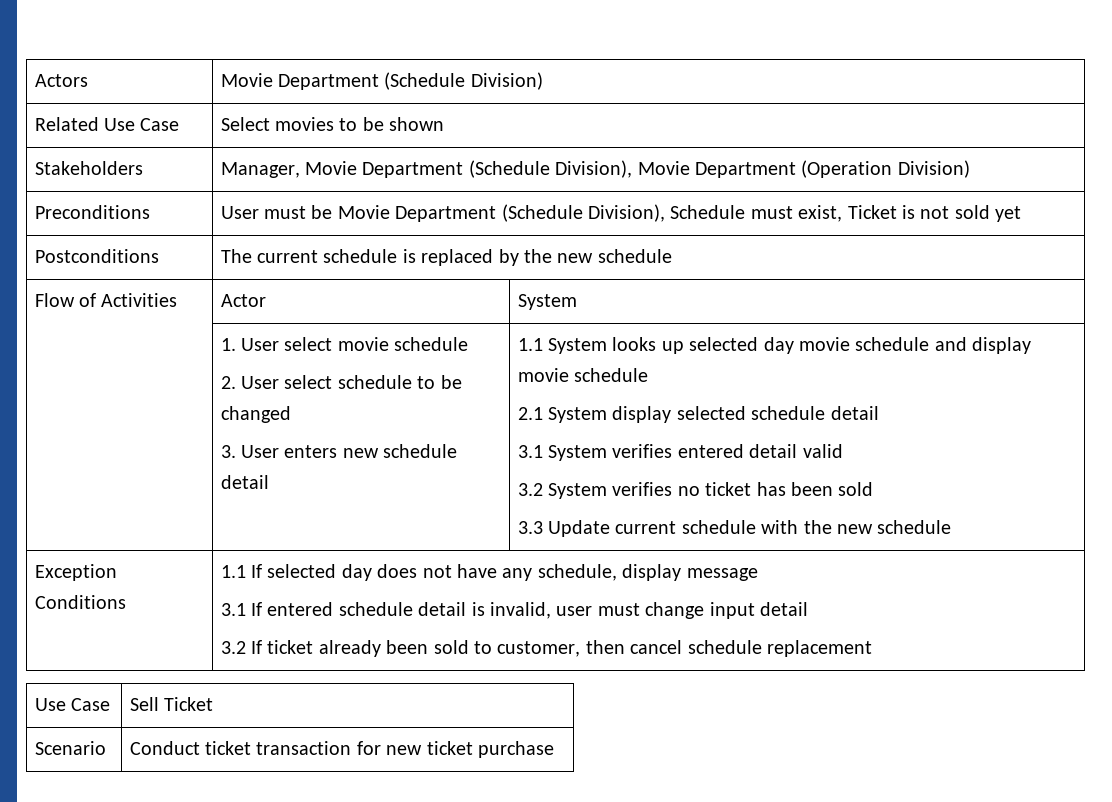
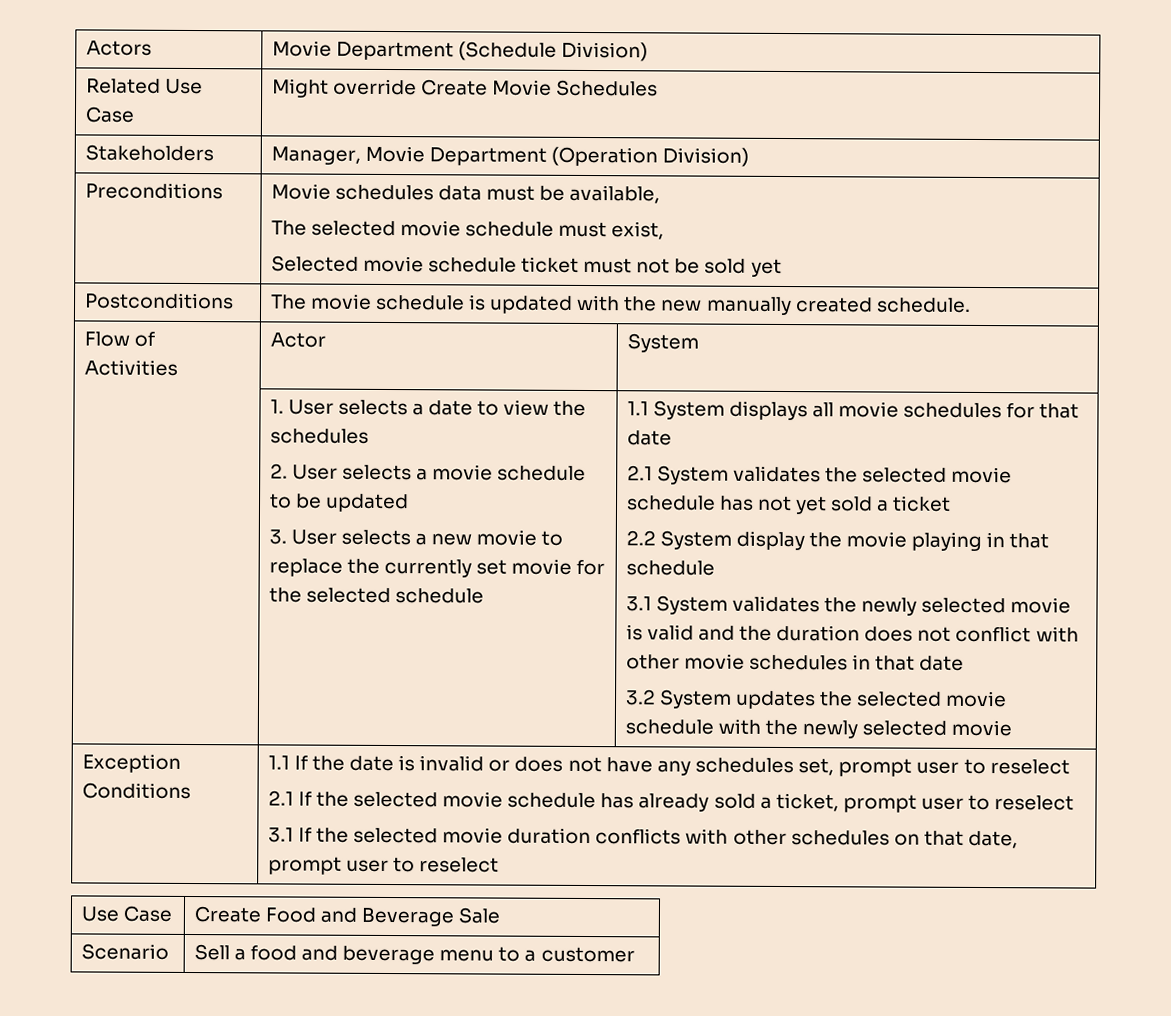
- Related Use Case | Select movies to be shown
+ Related Use Case | Might override Create Movie Schedules
- Stakeholders | Manager, Movie Department (Schedule Division), Movie Department (Operation Division)
+ Stakeholders | Manager, Movie Department (Operation Division)
- Preconditions | User must be Movie Department (Schedule Division), Schedule must exist, Ticket is not sold yet
+ Preconditions | Movie schedules data must be available,
+ The selected movie schedule must exist,
+ Selected movie schedule ticket must not be sold yet
- Postconditions | The current schedule is replaced by the new schedule
+ Postconditions | The movie schedule is updated with the new manually created schedule.
- 1. User select movie schedule
+ 1. User selects a date to view the schedules
- 2. User select schedule to be changed
+ 2. User selects a movie schedule to be updated
- 3. User enters new schedule detail
+ 3. User selects a new movie to replace the currently set movie for the selected schedule
- 1.1 System looks up selected day movie schedule and display movie schedule
- 2.1 System display selected schedule detail
+ 1.1 System displays all movie schedules for that date
+ 2.1 System validates the selected movie schedule has not yet sold a ticket
+ 2.2 System display the movie playing in that schedule
- 3.1 System verifies entered detail valid
- 3.2 System verifies no ticket has been sold
- 3.3 Update current schedule with the new schedule
- Exception Conditions | 1.1 If selected day does not have any schedule, display message
- 3.1 If entered schedule detail is invalid, user must change input detail
- 3.2 If ticket already been sold to customer, then cancel schedule replacement
- Use Case | Sell Ticket
- Scenario | Conduct ticket transaction for new ticket purchase
+ 3.1 System validates the newly selected movie is valid and the duration does not conflict with other movie schedules in that date
+ 3.2 System updates the selected movie schedule with the newly selected movie
+ Exception Conditions | 1.1 If the date is invalid or does not have any schedules set, prompt user to reselect
+ 2.1 If the selected movie schedule has already sold a ticket, prompt user to reselect
+ 3.1 If the selected movie duration conflicts with other schedules on that date, prompt user to reselect
+ Use Case | Create Food and Beverage Sale
+ Scenario | Sell a food and beverage menu to a customer

